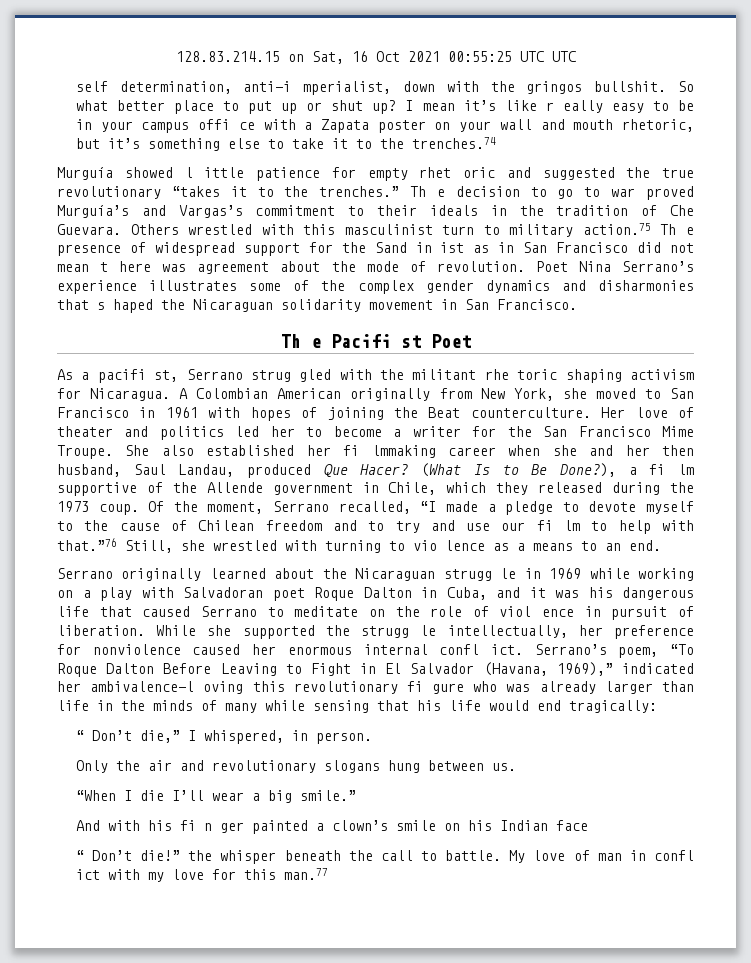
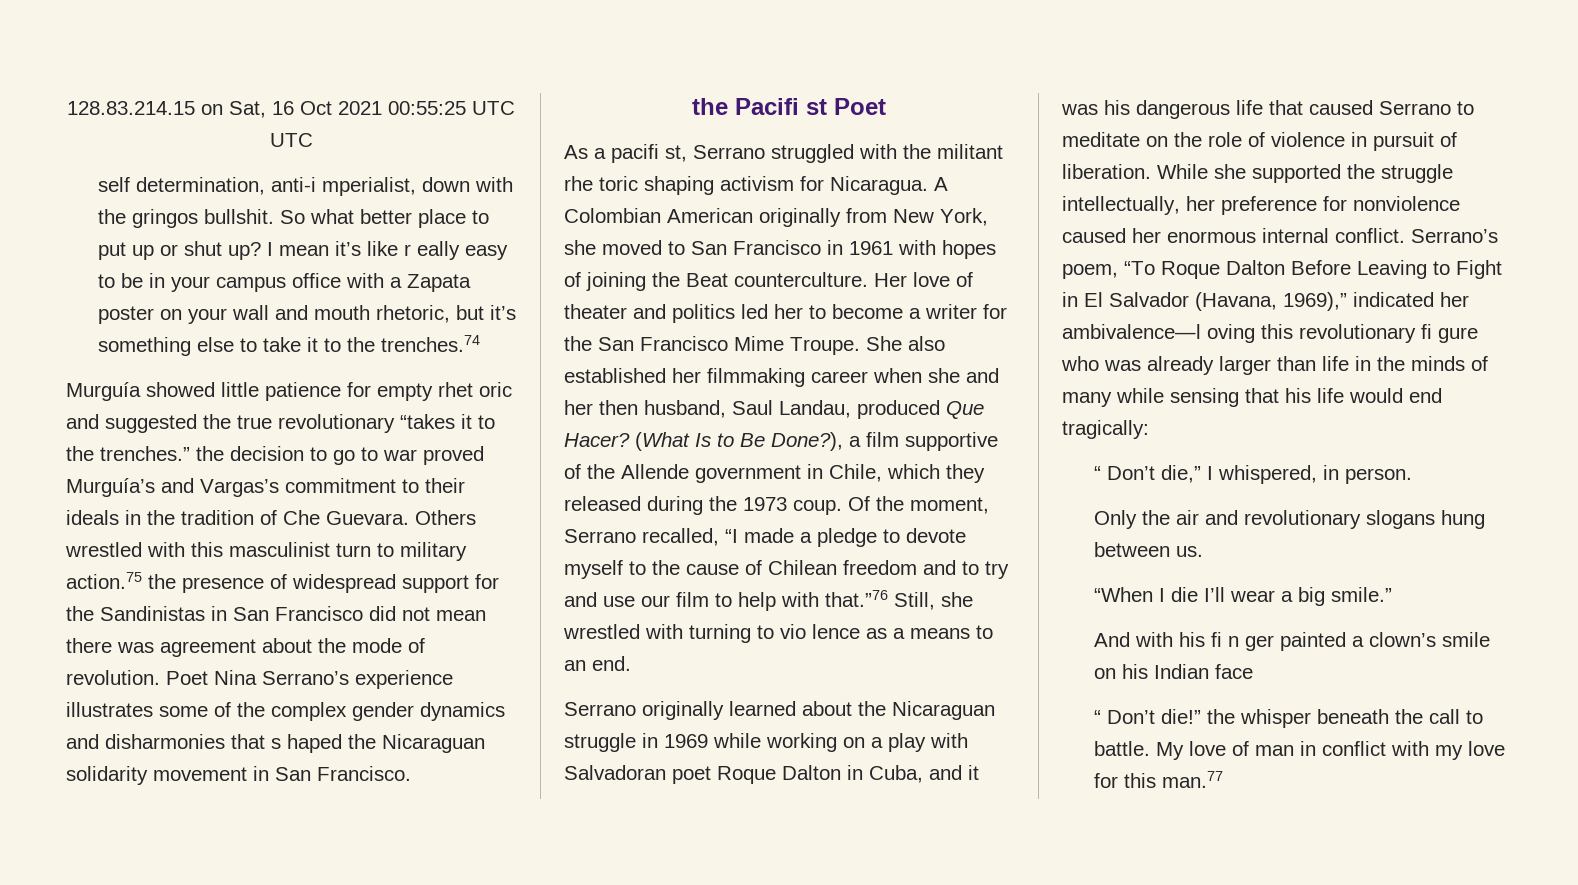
- I mean it’s like r eally easy to be in your campus offi ce with a Zapata poster on your wall and mouth rhetoric, but it’s something else to take it to the trenches.74
+ I mean it’s like r eally easy to be in your campus office with a Zapata poster on your wall and mouth rhetoric, but it’s something else to take it to the trenches.74
- Murguía showed l ittle patience for empty rhet oric and suggested the true revolutionary “takes it to the trenches.” Th e decision to go to war proved Murguía’s and Vargas’s commitment to their ideals in the tradition of Che Guevara.
+ Murguía showed little patience for empty rhet oric and suggested the true revolutionary “takes it to the trenches.” the decision to go to war proved Murguía’s and Vargas’s commitment to their ideals in the tradition of Che Guevara.
- Others wrestled with this masculinist turn to military action.75 Th e presence of widespread support for the Sand in ist as in San Francisco did not mean t here was agreement about the mode of revolution.
+ Others wrestled with this masculinist turn to military action.75 the presence of widespread support for the Sandinistas in San Francisco did not mean there was agreement about the mode of revolution.
- Th e Pacifi st Poet
+ the Pacifi st Poet
- As a pacifi st, Serrano strug gled with the militant rhe toric shaping activism for Nicaragua.
+ As a pacifi st, Serrano struggled with the militant rhe toric shaping activism for Nicaragua.
- She also established her fi lmmaking career when she and her then husband, Saul Landau, produced Que Hacer?
+ She also established her filmmaking career when she and her then husband, Saul Landau, produced Que Hacer?
- (What Is to Be Done?), a fi lm supportive of the Allende government in Chile, which they released during the 1973 coup.
+ (What Is to Be Done?), a film supportive of the Allende government in Chile, which they released during the 1973 coup.
- Of the moment, Serrano recalled, “I made a pledge to devote myself to the cause of Chilean freedom and to try and use our fi lm to help with that.”76 Still, she wrestled with turning to vio lence as a means to an end.
+ Of the moment, Serrano recalled, “I made a pledge to devote myself to the cause of Chilean freedom and to try and use our film to help with that.”76 Still, she wrestled with turning to vio lence as a means to an end.
- Serrano originally learned about the Nicaraguan strugg le in 1969 while working on a play with Salvadoran poet Roque Dalton in Cuba, and it was his dangerous life that caused Serrano to meditate on the role of viol ence in pursuit of liberation.
+ Serrano originally learned about the Nicaraguan struggle in 1969 while working on a play with Salvadoran poet Roque Dalton in Cuba, and it was his dangerous life that caused Serrano to meditate on the role of violence in pursuit of liberation.
- While she supported the strugg le intellectually, her preference for nonviolence caused her enormous internal confl ict.
+ While she supported the struggle intellectually, her preference for nonviolence caused her enormous internal conflict.
- My love of man in confl ict with my love for this man.77
+ My love of man in conflict with my love for this man.77

